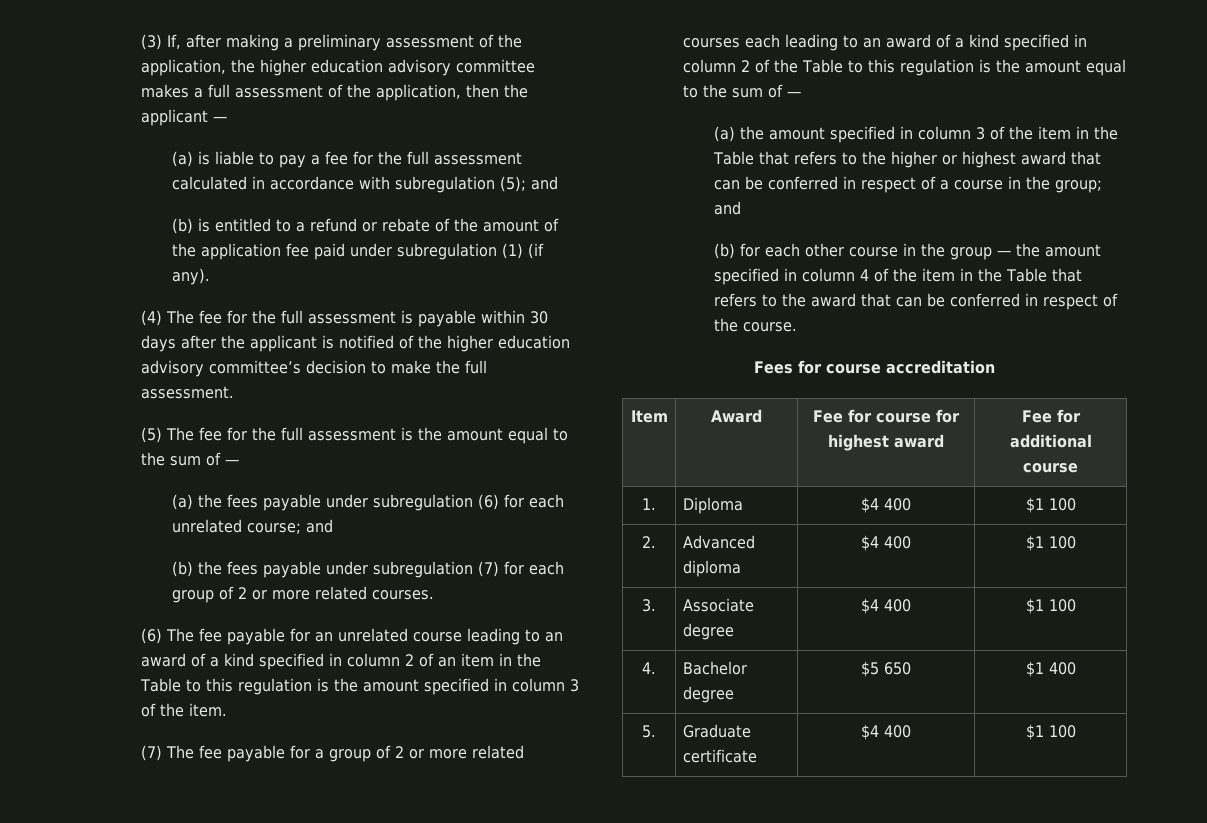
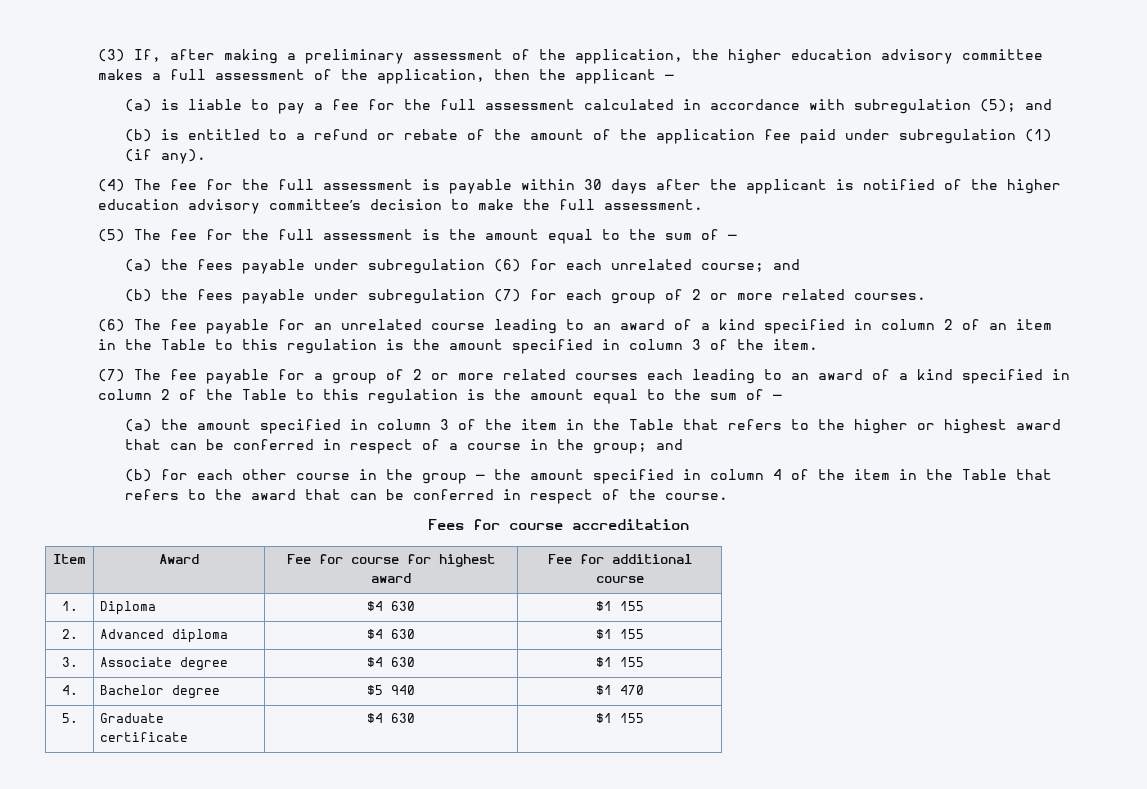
- 1. | Diploma | $4 400 | $1 100
+ 1. | Diploma | $4 630 | $1 155
- 2. | Advanced diploma | $4 400 | $1 100
+ 2. | Advanced diploma | $4 630 | $1 155
- 3. | Associate degree | $4 400 | $1 100
+ 3. | Associate degree | $4 630 | $1 155
- 4. | Bachelor degree | $5 650 | $1 400
+ 4. | Bachelor degree | $5 940 | $1 470
- 5. | Graduate certificate | $4 400 | $1 100
+ 5. | Graduate certificate | $4 630 | $1 155

